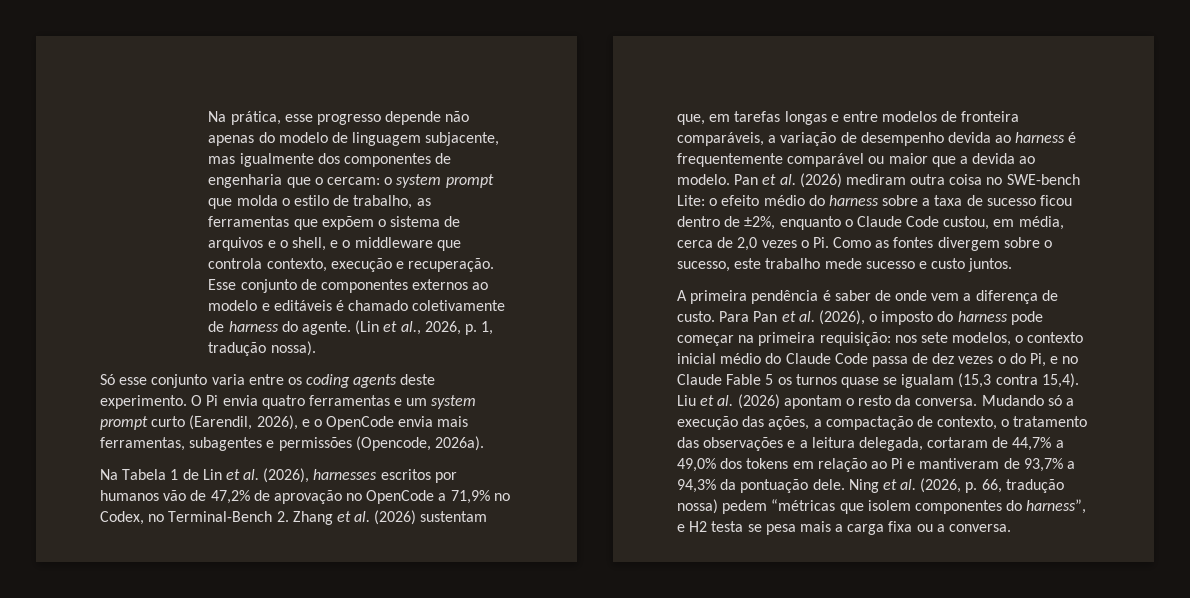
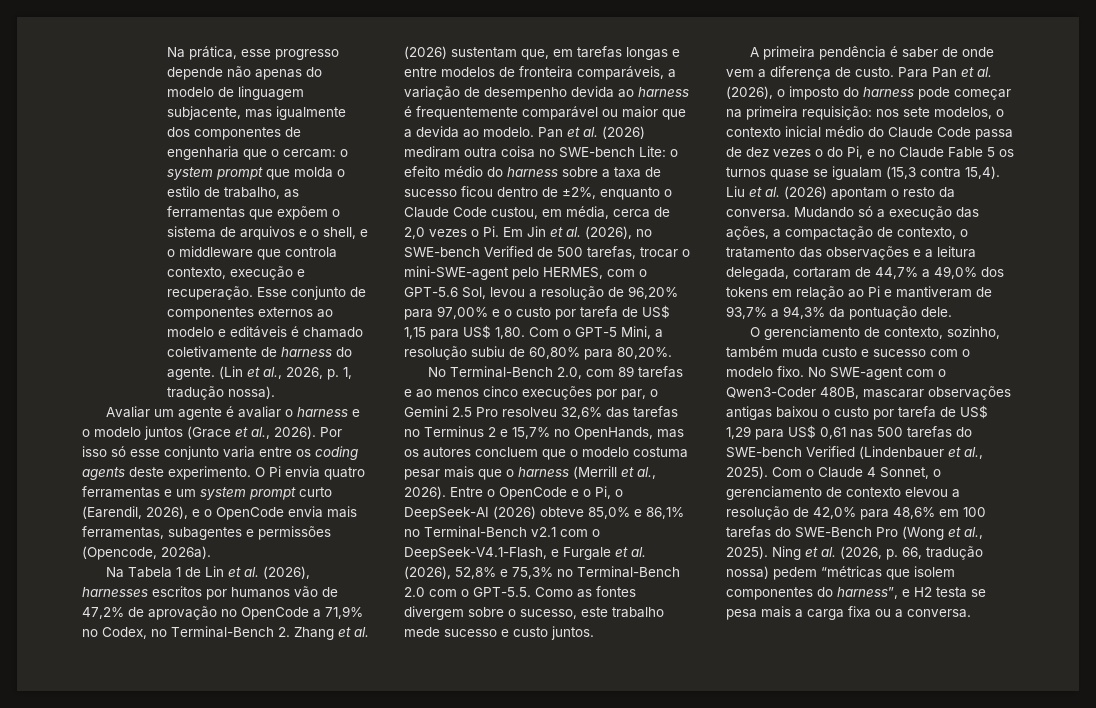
- Só esse conjunto varia entre os coding agents deste experimento.
+ Avaliar um agente é avaliar o harness e o modelo juntos (Grace et al., 2026). Por isso só esse conjunto varia entre os coding agents deste experimento.
- Pan et al. (2026) mediram outra coisa no SWE-bench Lite: o efeito médio do harness sobre a taxa de sucesso ficou dentro de ±2%, enquanto o Claude Code custou, em média, cerca de 2,0 vezes o Pi. Como as fontes divergem sobre o sucesso, este trabalho mede sucesso e custo juntos.
+ Pan et al. (2026) mediram outra coisa no SWE-bench Lite: o efeito médio do harness sobre a taxa de sucesso ficou dentro de ±2%, enquanto o Claude Code custou, em média, cerca de 2,0 vezes o Pi. Em Jin et al. (2026), no SWE-bench Verified de 500 tarefas, trocar o mini-SWE-agent pelo HERMES, com o GPT-5.6 Sol, levou a resolução de 96,20% para 97,00% e o custo por tarefa de US$ 1,15 para US$ 1,80. Com o GPT-5 Mini, a resolução subiu de 60,80% para 80,20%.
+ No Terminal-Bench 2.0, com 89 tarefas e ao menos cinco execuções por par, o Gemini 2.5 Pro resolveu 32,6% das tarefas no Terminus 2 e 15,7% no OpenHands, mas os autores concluem que o modelo costuma pesar mais que o harness (Merrill et al., 2026). Entre o OpenCode e o Pi, o DeepSeek-AI (2026) obteve 85,0% e 86,1% no Terminal-Bench v2.1 com o DeepSeek-V4.1-Flash, e Furgale et al. (2026), 52,8% e 75,3% no Terminal-Bench 2.0 com o GPT-5.5. Como as fontes divergem sobre o sucesso, este trabalho mede sucesso e custo juntos.
- Mudando só a execução das ações, a compactação de contexto, o tratamento das observações e a leitura delegada, cortaram de 44,7% a 49,0% dos tokens em relação ao Pi e mantiveram de 93,7% a 94,3% da pontuação dele. Ning et al. (2026, p. 66, tradução nossa) pedem “métricas que isolem componentes do harness”, e H2 testa se pesa mais a carga fixa ou a conversa.
+ Mudando só a execução das ações, a compactação de contexto, o tratamento das observações e a leitura delegada, cortaram de 44,7% a 49,0% dos tokens em relação ao Pi e mantiveram de 93,7% a 94,3% da pontuação dele.
+ O gerenciamento de contexto, sozinho, também muda custo e sucesso com o modelo fixo. No SWE-agent com o Qwen3-Coder 480B, mascarar observações antigas baixou o custo por tarefa de US$ 1,29 para US$ 0,61 nas 500 tarefas do SWE-bench Verified (Lindenbauer et al., 2025). Com o Claude 4 Sonnet, o gerenciamento de contexto elevou a resolução de 42,0% para 48,6% em 100 tarefas do SWE-Bench Pro (Wong et al., 2025). Ning et al. (2026, p. 66, tradução nossa) pedem “métricas que isolem componentes do harness”, e H2 testa se pesa mais a carga fixa ou a conversa.

